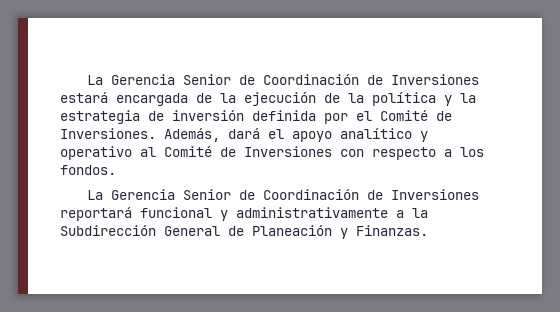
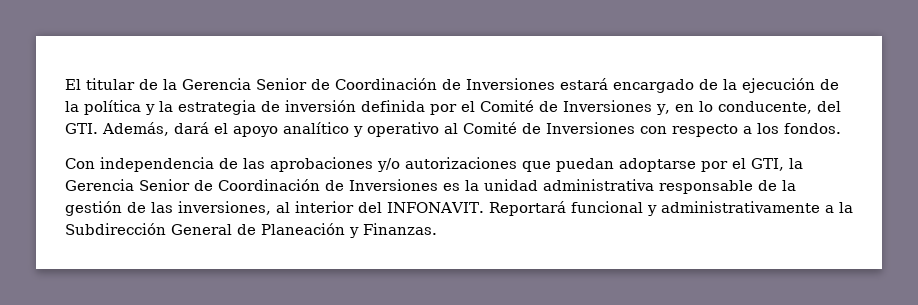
- La Gerencia Senior de Coordinación de Inversiones estará encargada de la ejecución de la política y la estrategia de inversión definida por el Comité de Inversiones. Además, dará el apoyo analítico y operativo al Comité de Inversiones con respecto a los fondos.
+ El titular de la Gerencia Senior de Coordinación de Inversiones estará encargado de la ejecución de la política y la estrategia de inversión definida por el Comité de Inversiones y, en lo conducente, del GTI. Además, dará el apoyo analítico y operativo al Comité de Inversiones con respecto a los fondos.
- La Gerencia Senior de Coordinación de Inversiones reportará funcional y administrativamente a la Subdirección General de Planeación y Finanzas.
+ Con independencia de las aprobaciones y/o autorizaciones que puedan adoptarse por el GTI, la Gerencia Senior de Coordinación de Inversiones es la unidad administrativa responsable de la gestión de las inversiones, al interior del INFONAVIT. Reportará funcional y administrativamente a la Subdirección General de Planeación y Finanzas.

